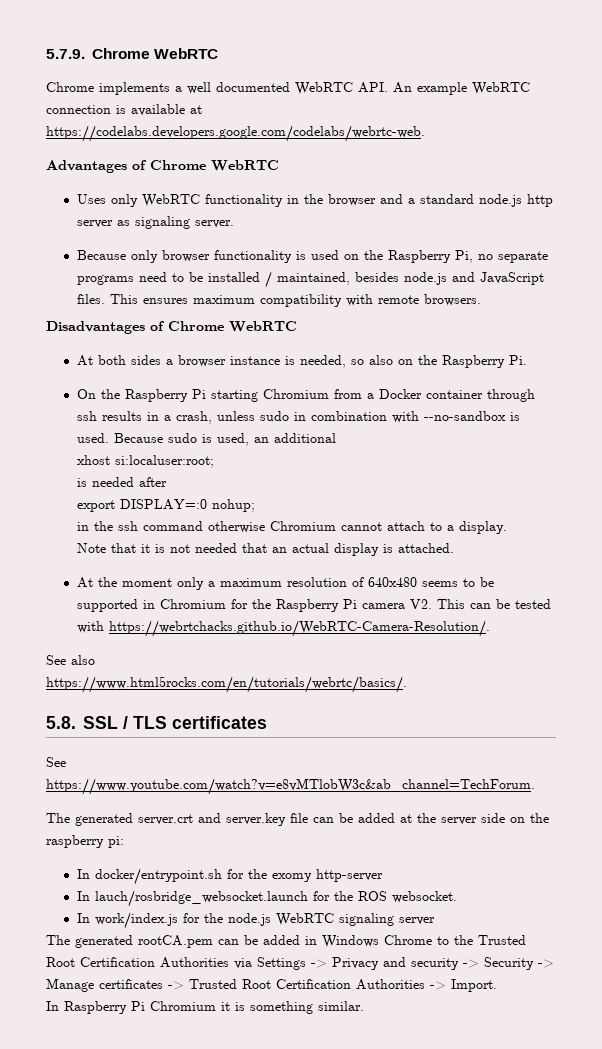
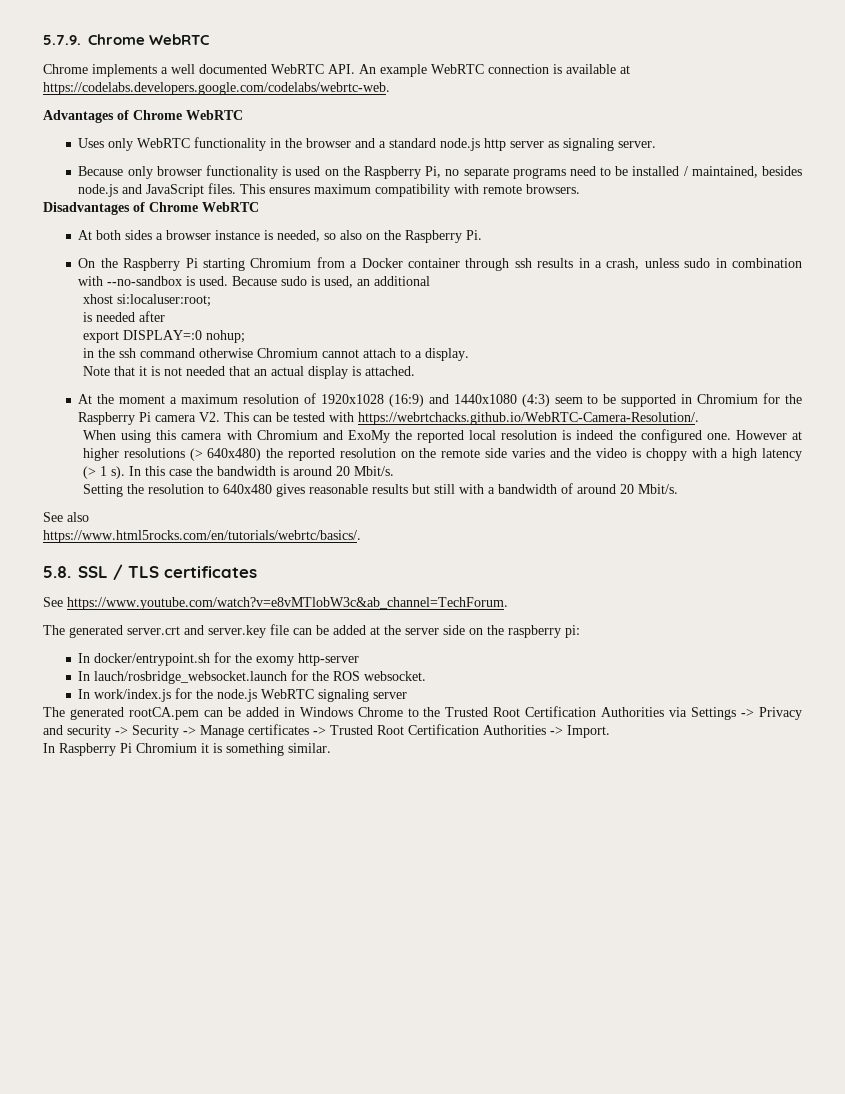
- At the moment only a maximum resolution of 640x480 seems to be supported in Chromium for the Raspberry Pi camera V2. This can be tested with https://webrtchacks.github.io/WebRTC-Camera-Resolution/.
+ At the moment a maximum resolution of 1920x1028 (16:9) and 1440x1080 (4:3) seem to be supported in Chromium for the Raspberry Pi camera V2. This can be tested with https://webrtchacks.github.io/WebRTC-Camera-Resolution/.
+ When using this camera with Chromium and ExoMy the reported local resolution is indeed the configured one. However at higher resolutions (> 640x480) the reported resolution on the remote side varies and the video is choppy with a high latency (> 1 s). In this case the bandwidth is around 20 Mbit/s.
+ Setting the resolution to 640x480 gives reasonable results but still with a bandwidth of around 20 Mbit/s.

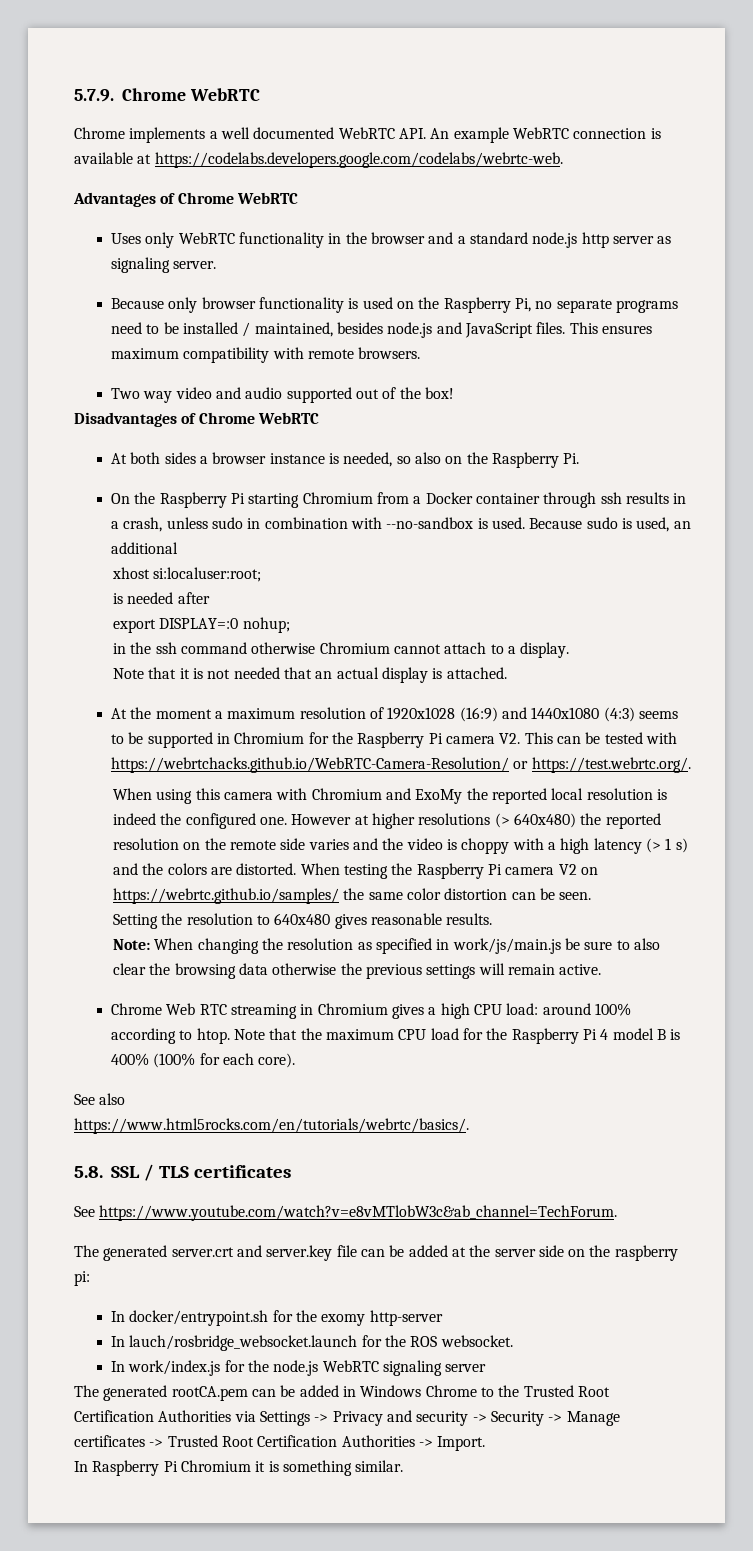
+ Two way video and audio supported out of the box!
- At the moment a maximum resolution of 1920x1028 (16:9) and 1440x1080 (4:3) seem to be supported in Chromium for the Raspberry Pi camera V2. This can be tested with https://webrtchacks.github.io/WebRTC-Camera-Resolution/.
+ At the moment a maximum resolution of 1920x1028 (16:9) and 1440x1080 (4:3) seems to be supported in Chromium for the Raspberry Pi camera V2. This can be tested with https://webrtchacks.github.io/WebRTC-Camera-Resolution/ or https://test.webrtc.org/.
- However at higher resolutions (> 640x480) the reported resolution on the remote side varies and the video is choppy with a high latency (> 1 s). In this case the bandwidth is around 20 Mbit/s.
+ However at higher resolutions (> 640x480) the reported resolution on the remote side varies and the video is choppy with a high latency (> 1 s) and the colors are distorted. When testing the Raspberry Pi camera V2 on https://webrtc.github.io/samples/ the same color distortion can be seen.
- Setting the resolution to 640x480 gives reasonable results but still with a bandwidth of around 20 Mbit/s.
+ Setting the resolution to 640x480 gives reasonable results.
+ Note: When changing the resolution as specified in work/js/main.js be sure to also clear the browsing data otherwise the previous settings will remain active.
+ Chrome Web RTC streaming in Chromium gives a high CPU load: around 100% according to htop. Note that the maximum CPU load for the Raspberry Pi 4 model B is 400% (100% for each core).

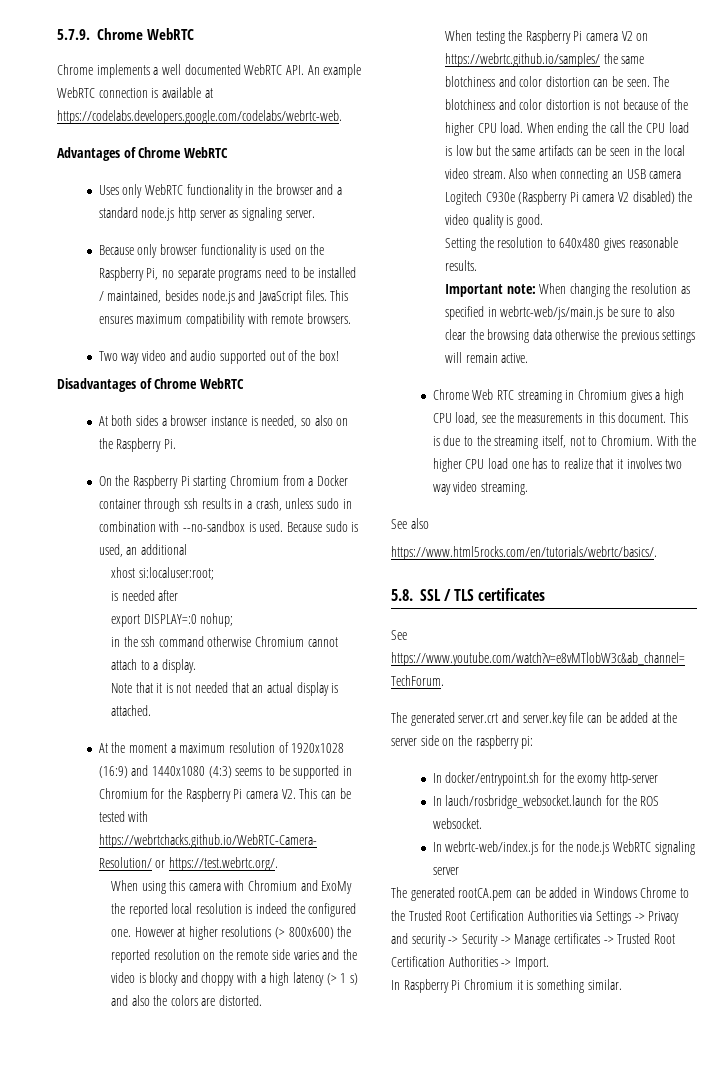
- However at higher resolutions (> 640x480) the reported resolution on the remote side varies and the video is choppy with a high latency (> 1 s) and the colors are distorted. When testing the Raspberry Pi camera V2 on https://webrtc.github.io/samples/ the same color distortion can be seen.
+ However at higher resolutions (> 800x600) the reported resolution on the remote side varies and the video is blocky and choppy with a high latency (> 1 s) and also the colors are distorted.
+ When testing the Raspberry Pi camera V2 on https://webrtc.github.io/samples/ the same blotchiness and color distortion can be seen. The blotchiness and color distortion is not because of the higher CPU load. When ending the call the CPU load is low but the same artifacts can be seen in the local video stream. Also when connecting an USB camera Logitech C930e (Raspberry Pi camera V2 disabled) the video quality is good.
- Note: When changing the resolution as specified in work/js/main.js be sure to also clear the browsing data otherwise the previous settings will remain active.
+ Important note: When changing the resolution as specified in webrtc-web/js/main.js be sure to also clear the browsing data otherwise the previous settings will remain active.
- Chrome Web RTC streaming in Chromium gives a high CPU load: around 100% according to htop. Note that the maximum CPU load for the Raspberry Pi 4 model B is 400% (100% for each core).
+ Chrome Web RTC streaming in Chromium gives a high CPU load, see the measurements in this document. This is due to the streaming itself, not to Chromium. With the higher CPU load one has to realize that it involves two way video streaming.
- In work/index.js for the node.js WebRTC signaling server
+ In webrtc-web/index.js for the node.js WebRTC signaling server

